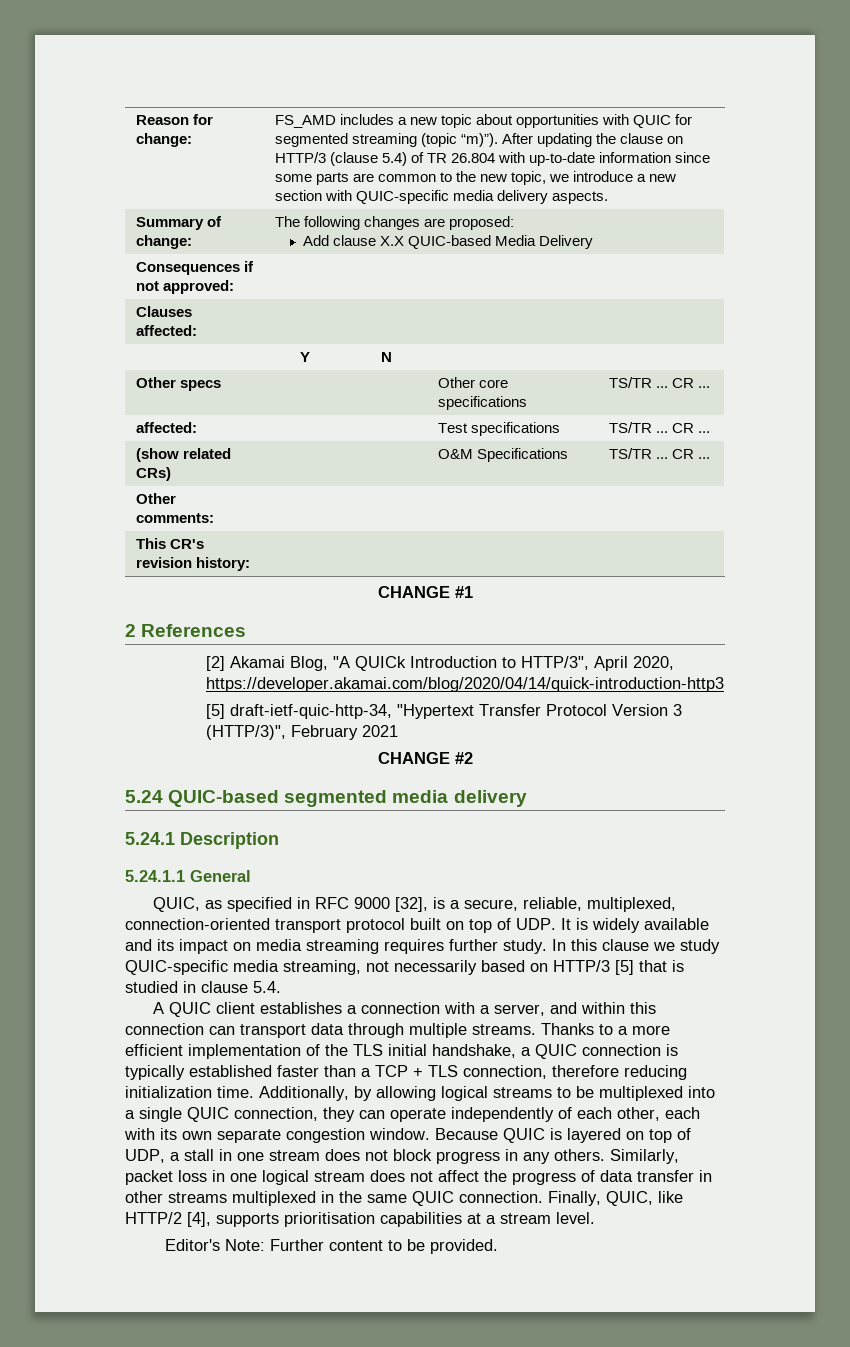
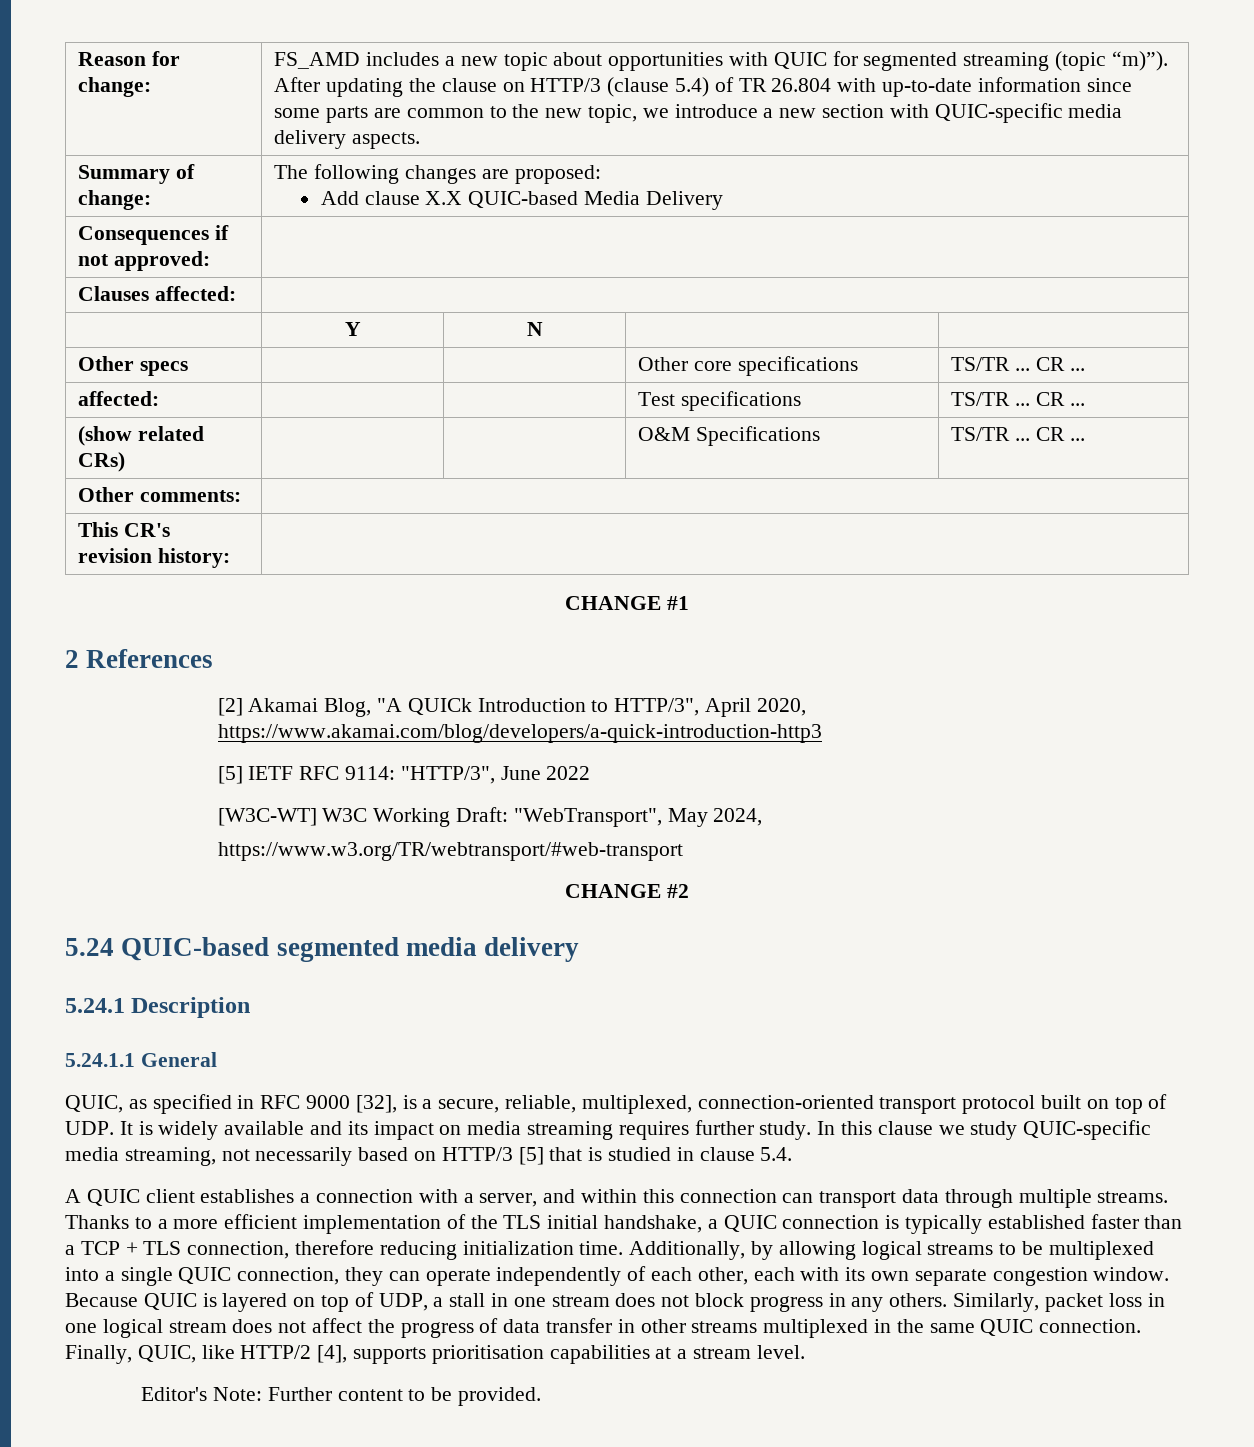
- [2] Akamai Blog, "A QUICk Introduction to HTTP/3", April 2020, https://developer.akamai.com/blog/2020/04/14/quick-introduction-http3
- [5] draft-ietf-quic-http-34, "Hypertext Transfer Protocol Version 3 (HTTP/3)", February 2021
+ [2] Akamai Blog, "A QUICk Introduction to HTTP/3", April 2020, https://www.akamai.com/blog/developers/a-quick-introduction-http3
+ [5] IETF RFC 9114: "HTTP/3", June 2022
+ [W3C-WT] W3C Working Draft: "WebTransport", May 2024,
+ https://www.w3.org/TR/webtransport/#web-transport

